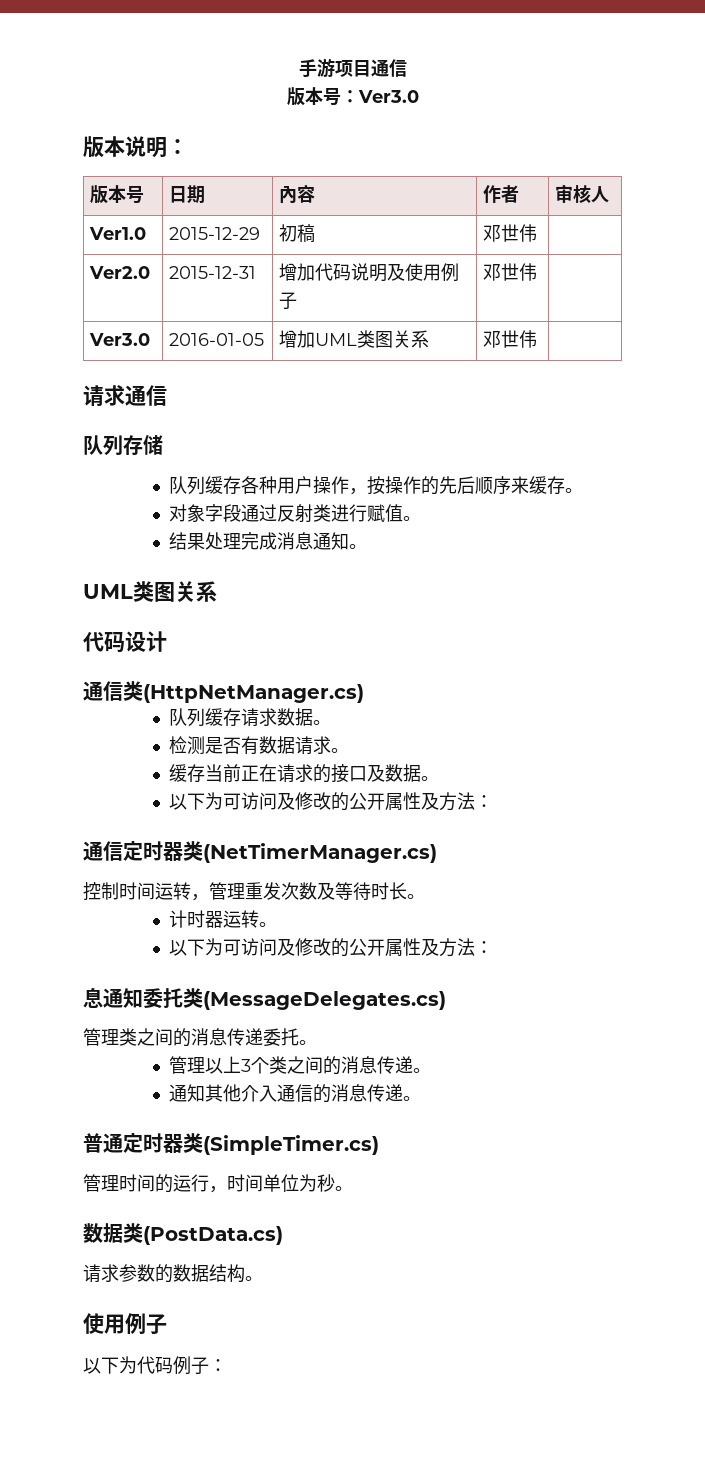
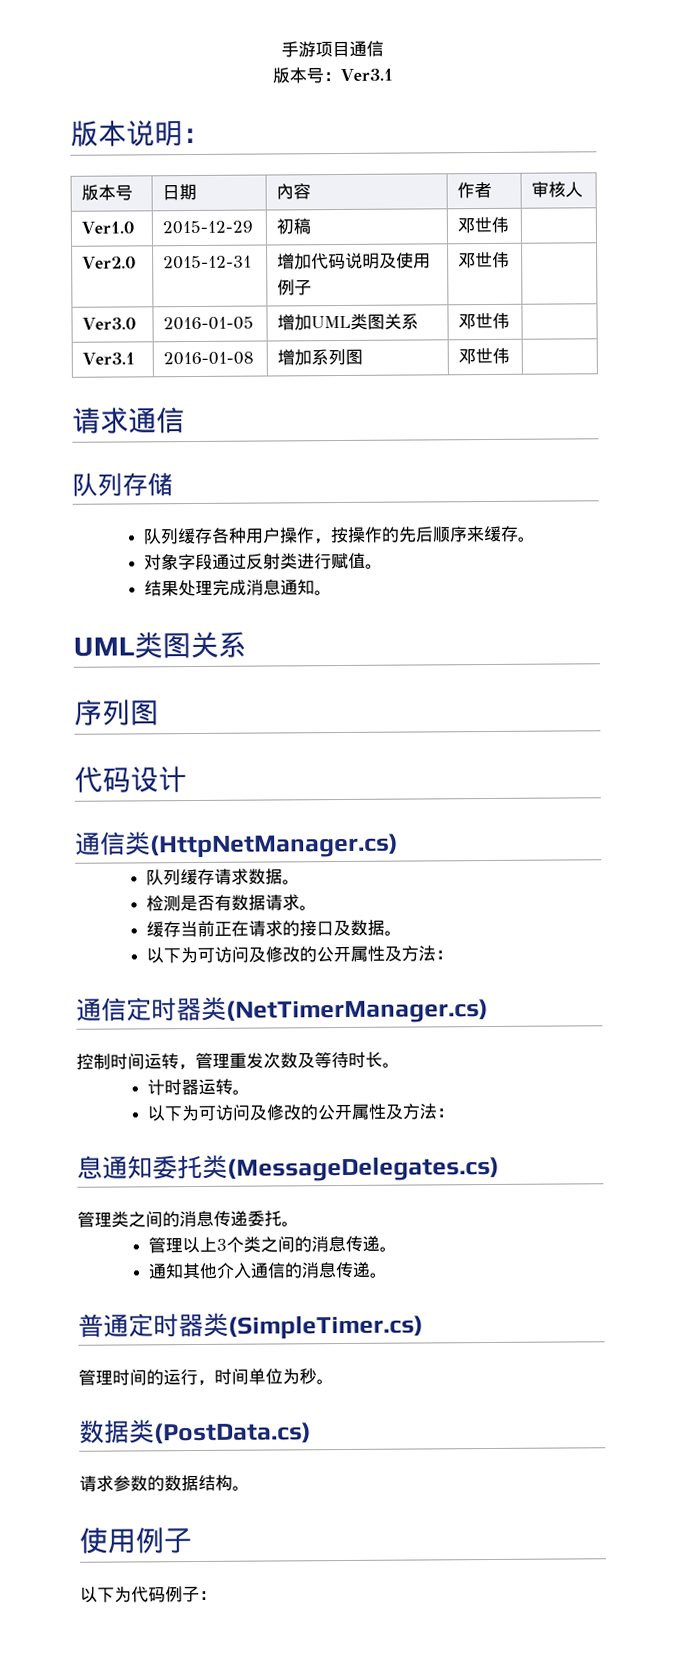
- 版本号：Ver3.0
+ 版本号：Ver3.1
+ Ver3.1 | 2016-01-08 | 增加系列图 | 邓世伟 |
+ 序列图

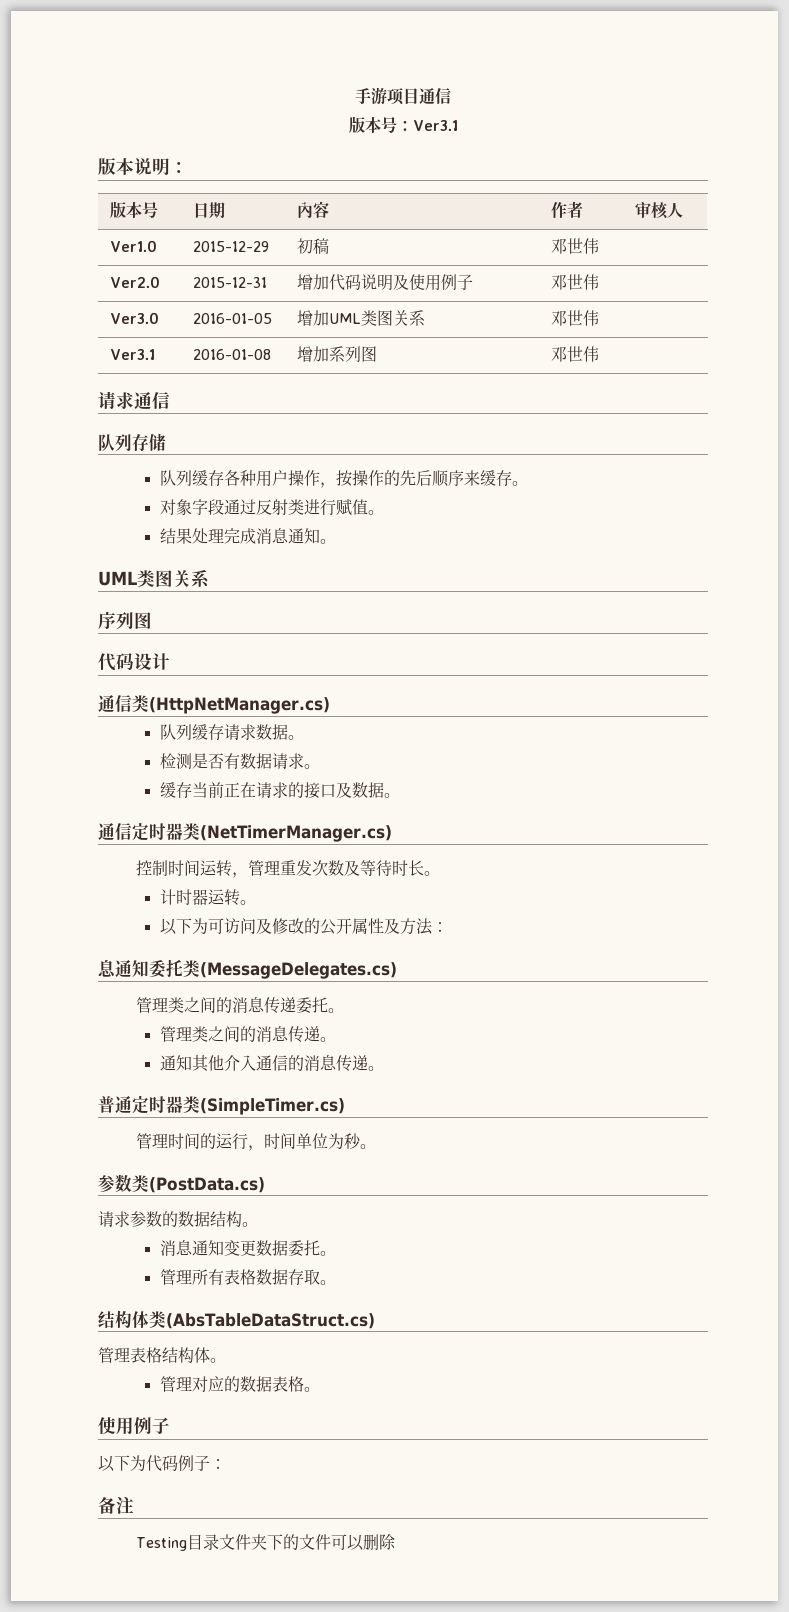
  缓存当前正在请求的接口及数据。
- 以下为可访问及修改的公开属性及方法：
- 管理以上3个类之间的消息传递。
+ 管理类之间的消息传递。
- 数据类(PostData.cs)
+ 参数类(PostData.cs)
+ 消息通知变更数据委托。
+ 管理所有表格数据存取。
+ 结构体类(AbsTableDataStruct.cs)
+ 管理表格结构体。
+ 管理对应的数据表格。
+ 备注
+ Testing目录文件夹下的文件可以删除

